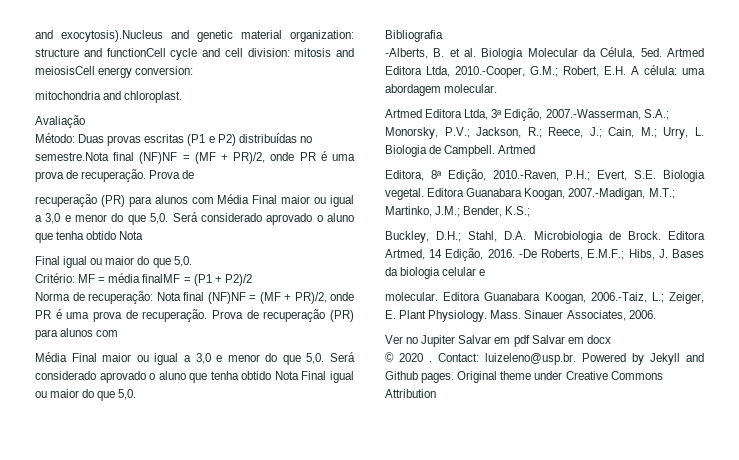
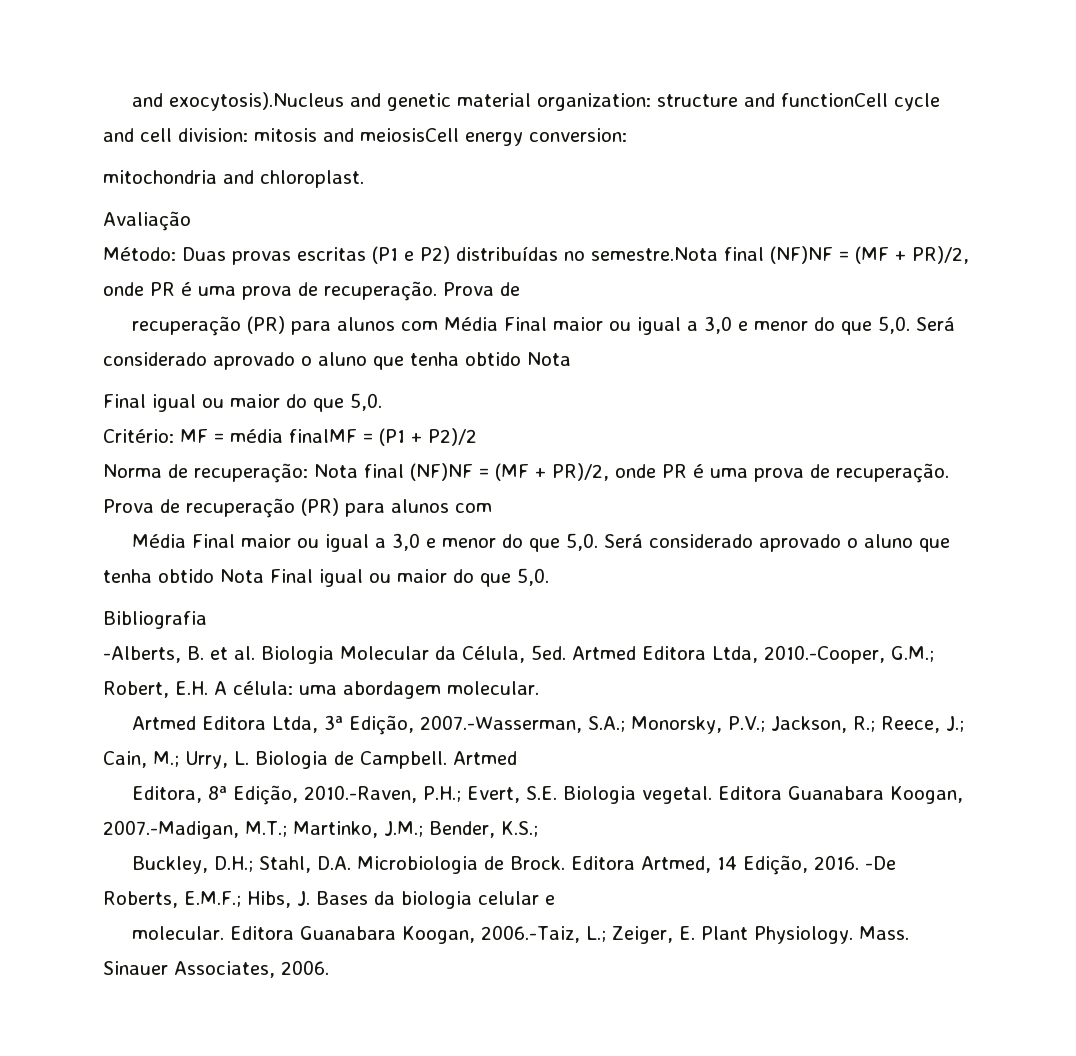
- Ver no Jupiter Salvar em pdf Salvar em docx
- © 2020 . Contact: luizeleno@usp.br. Powered by Jekyll and Github pages. Original theme under Creative Commons Attribution

